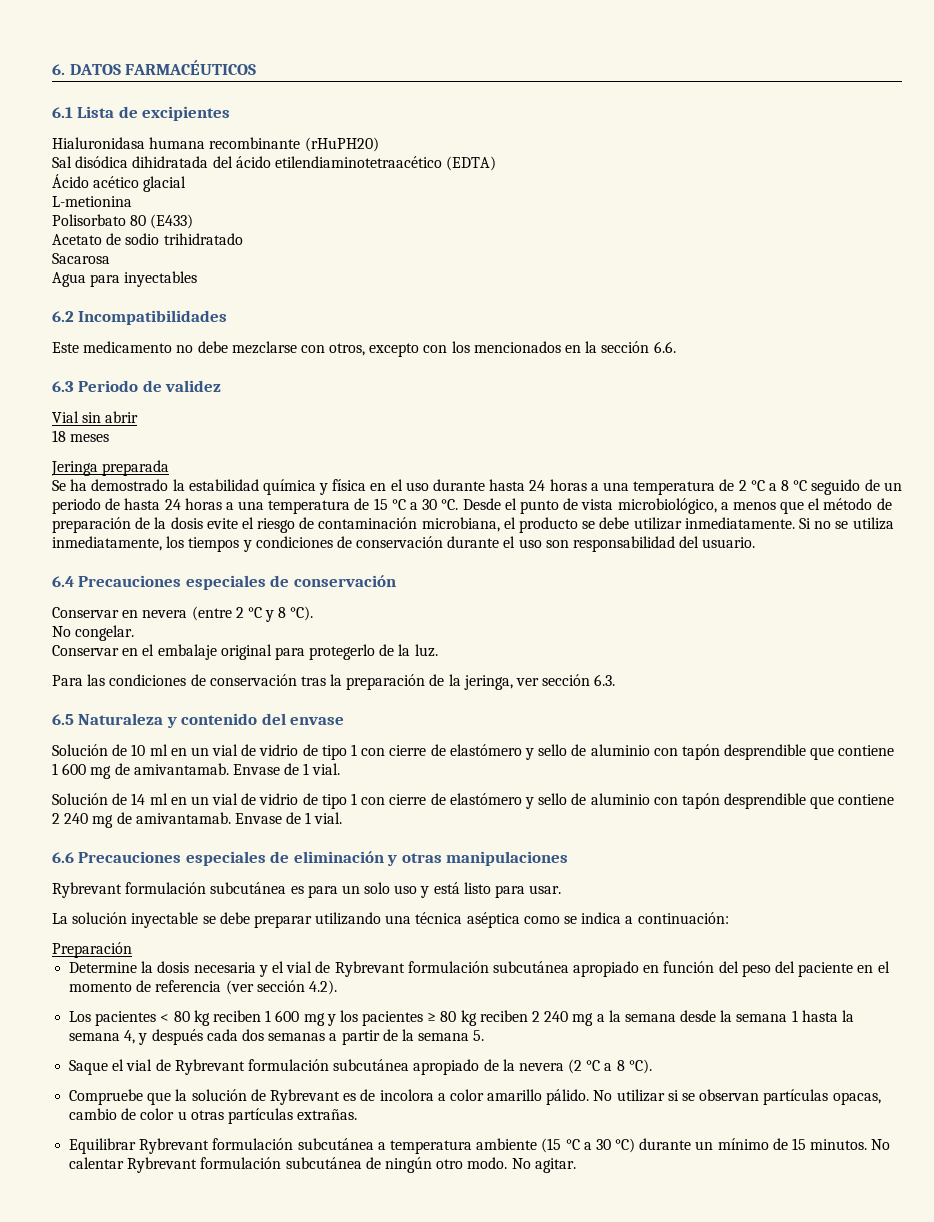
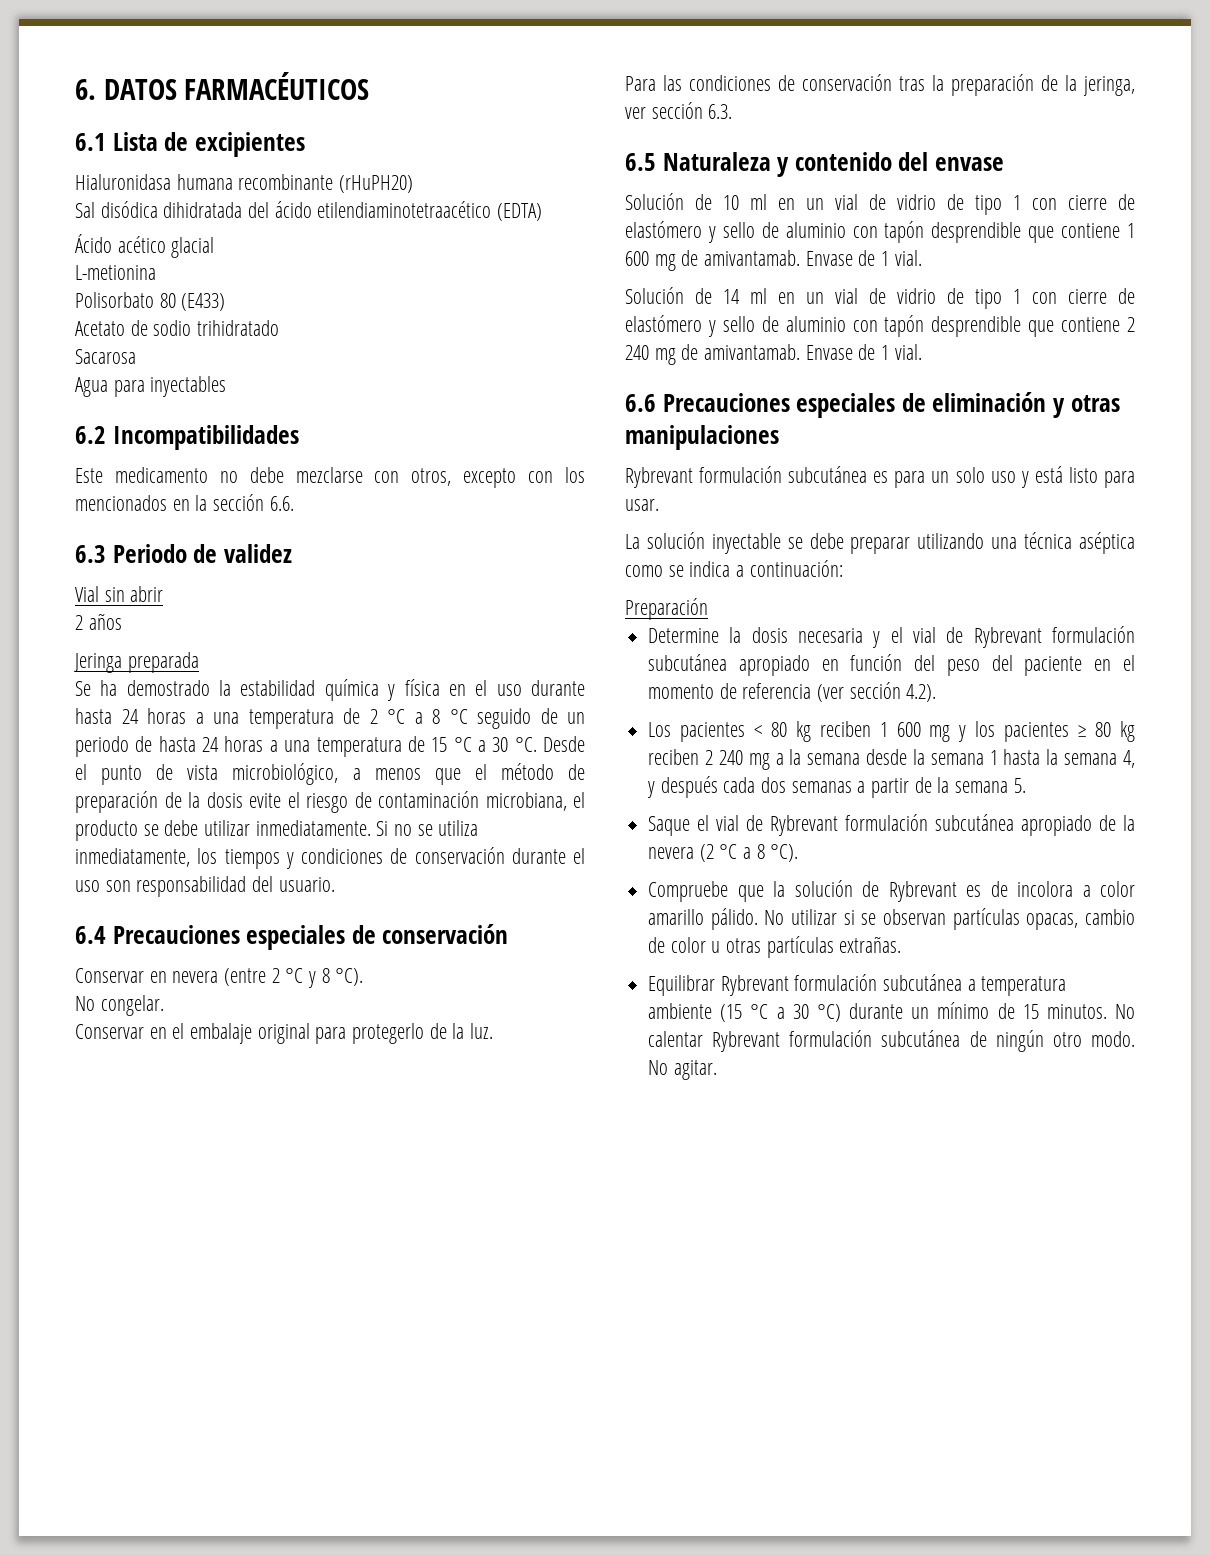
- 18 meses
+ 2 años

